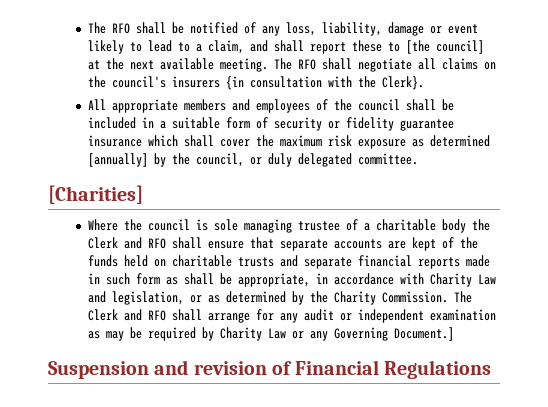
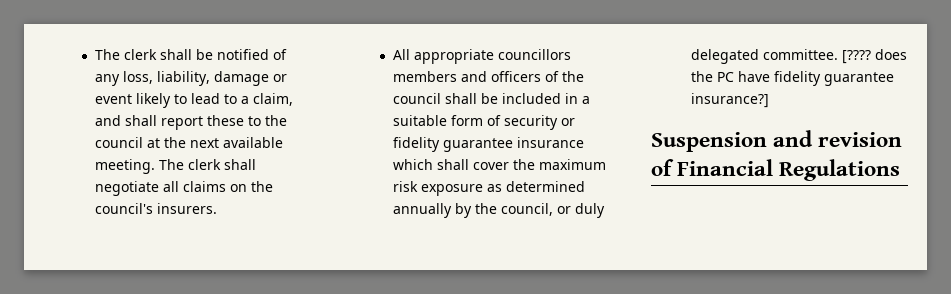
- The RFO shall be notified of any loss, liability, damage or event likely to lead to a claim, and shall report these to [the council] at the next available meeting.
+ The clerk shall be notified of any loss, liability, damage or event likely to lead to a claim, and shall report these to the council at the next available meeting.
- The RFO shall negotiate all claims on the council's insurers {in consultation with the Clerk}.
+ The clerk shall negotiate all claims on the council's insurers.
- All appropriate members and employees of the council shall be included in a suitable form of security or fidelity guarantee insurance which shall cover the maximum risk exposure as determined [annually] by the council, or duly delegated committee.
- [Charities]
- Where the council is sole managing trustee of a charitable body the Clerk and RFO shall ensure that separate accounts are kept of the funds held on charitable trusts and separate financial reports made in such form as shall be appropriate, in accordance with Charity Law and legislation, or as determined by the Charity Commission. The Clerk and RFO shall arrange for any audit or independent examination as may be required by Charity Law or any Governing Document.]
+ All appropriate councillors members and officers of the council shall be included in a suitable form of security or fidelity guarantee insurance which shall cover the maximum risk exposure as determined annually by the council, or duly delegated committee. [???? does the PC have fidelity guarantee insurance?]

